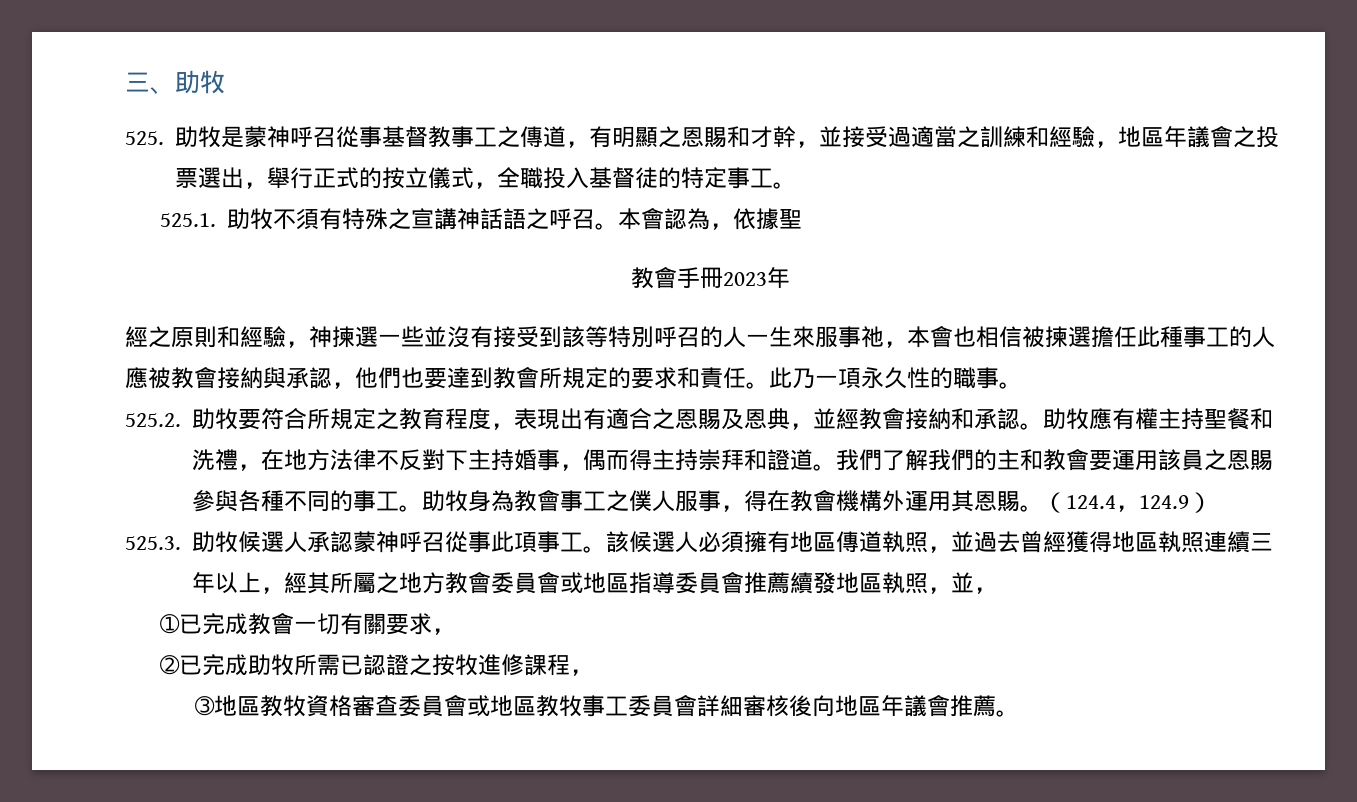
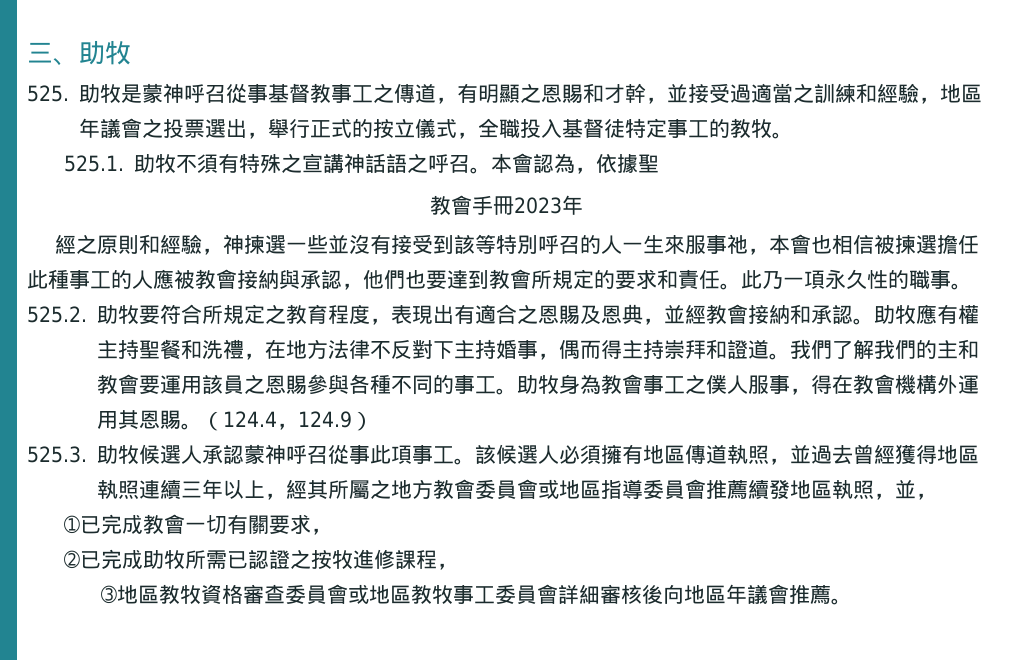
- 525.助牧是蒙神呼召從事基督教事工之傳道，有明顯之恩賜和才幹，並接受過適當之訓練和經驗，地區年議會之投票選出，舉行正式的按立儀式，全職投入基督徒的特定事工。
+ 525.助牧是蒙神呼召從事基督教事工之傳道，有明顯之恩賜和才幹，並接受過適當之訓練和經驗，地區年議會之投票選出，舉行正式的按立儀式，全職投入基督徒特定事工的教牧。

